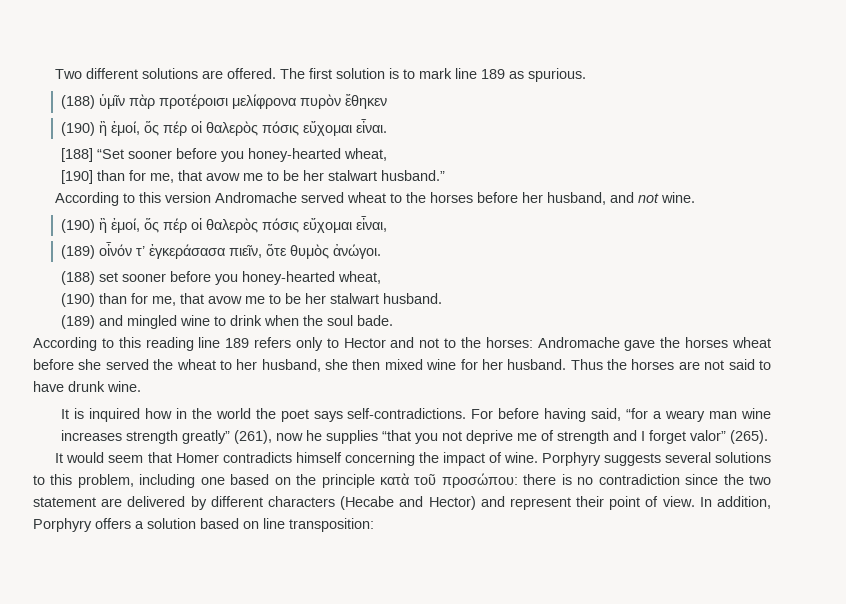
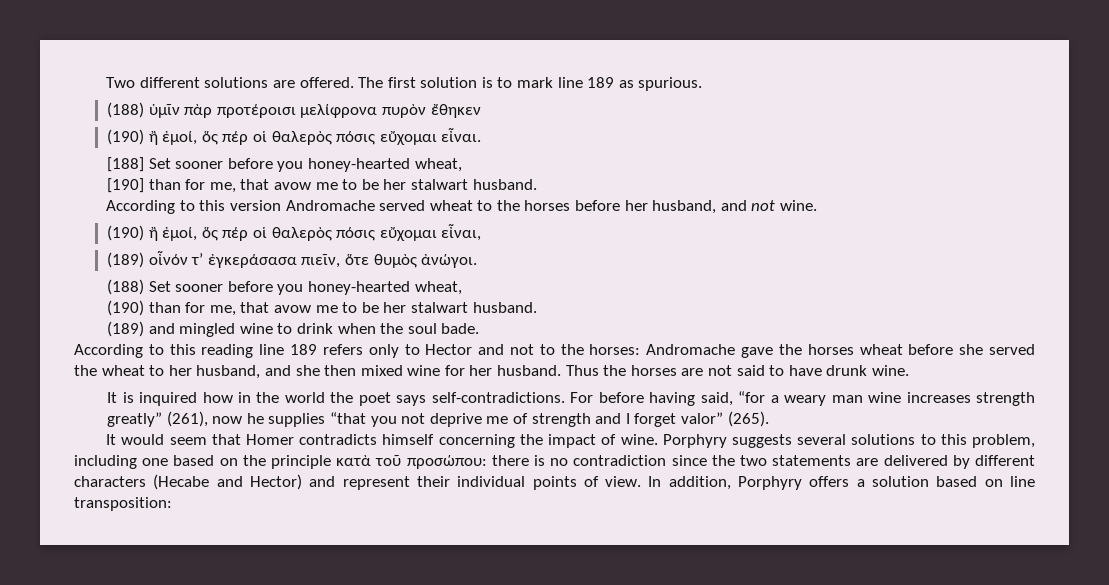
- [188] “Set sooner before you honey-hearted wheat,
+ [188] Set sooner before you honey-hearted wheat,
- [190] than for me, that avow me to be her stalwart husband.”
+ [190] than for me, that avow me to be her stalwart husband.
- (188) set sooner before you honey-hearted wheat,
+ (188) Set sooner before you honey-hearted wheat,
- According to this reading line 189 refers only to Hector and not to the horses: Andromache gave the horses wheat before she served the wheat to her husband, she then mixed wine for her husband.
+ According to this reading line 189 refers only to Hector and not to the horses: Andromache gave the horses wheat before she served the wheat to her husband, and she then mixed wine for her husband.
- Porphyry suggests several solutions to this problem, including one based on the principle κατὰ τοῦ προσώπου: there is no contradiction since the two statement are delivered by different characters (Hecabe and Hector) and represent their point of view.
+ Porphyry suggests several solutions to this problem, including one based on the principle κατὰ τοῦ προσώπου: there is no contradiction since the two statements are delivered by different characters (Hecabe and Hector) and represent their individual points of view.

